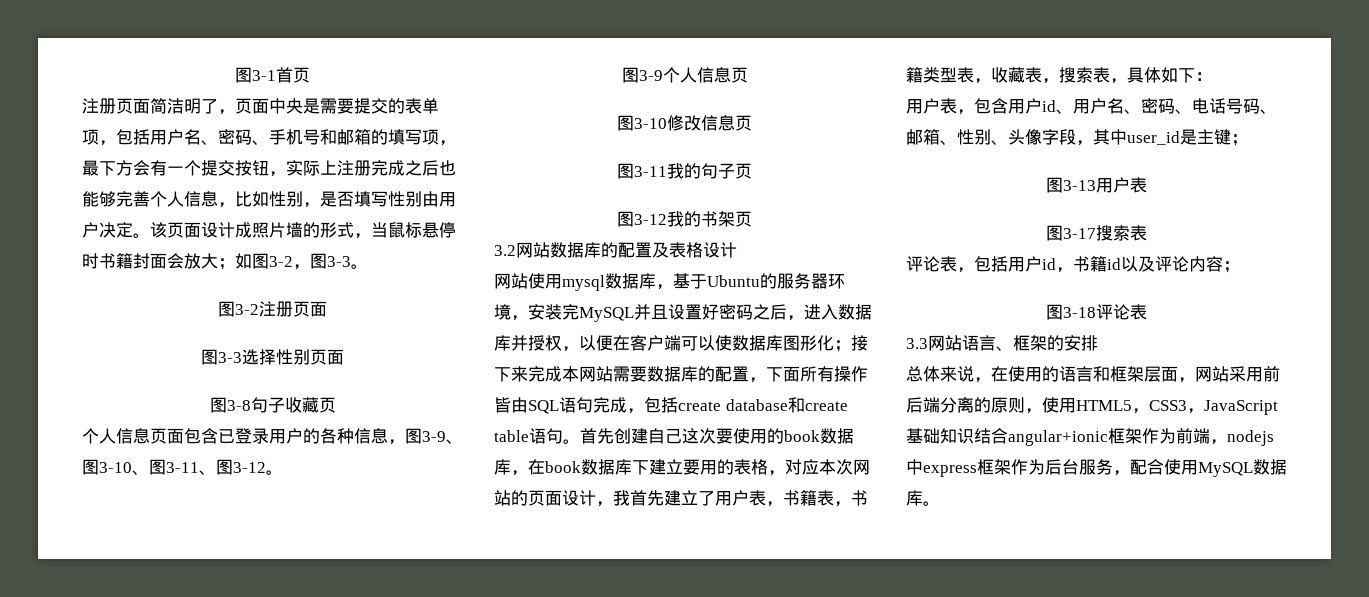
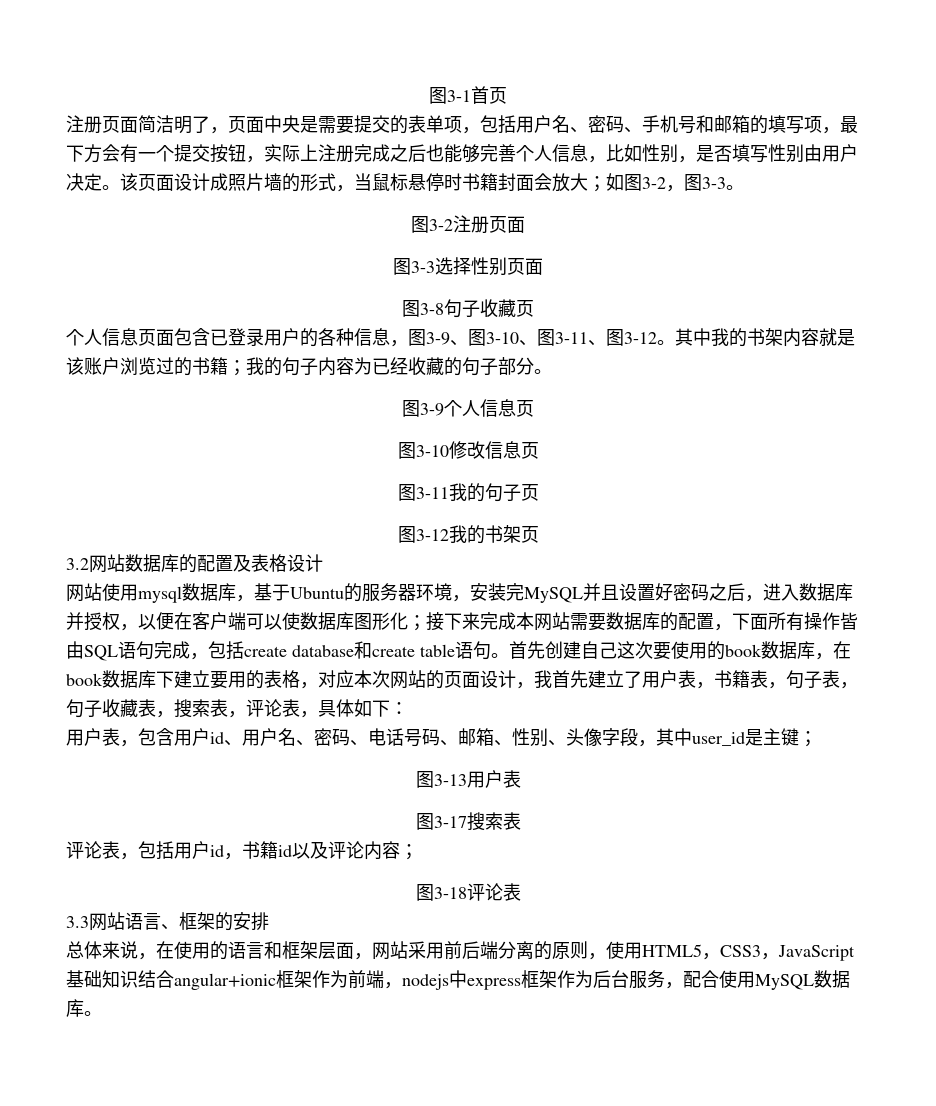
+ 其中我的书架内容就是该账户浏览过的书籍；我的句子内容为已经收藏的句子部分。
- 首先创建自己这次要使用的book数据库，在book数据库下建立要用的表格，对应本次网站的页面设计，我首先建立了用户表，书籍表，书籍类型表，收藏表，搜索表，具体如下：
+ 首先创建自己这次要使用的book数据库，在book数据库下建立要用的表格，对应本次网站的页面设计，我首先建立了用户表，书籍表，句子表，句子收藏表，搜索表，评论表，具体如下：

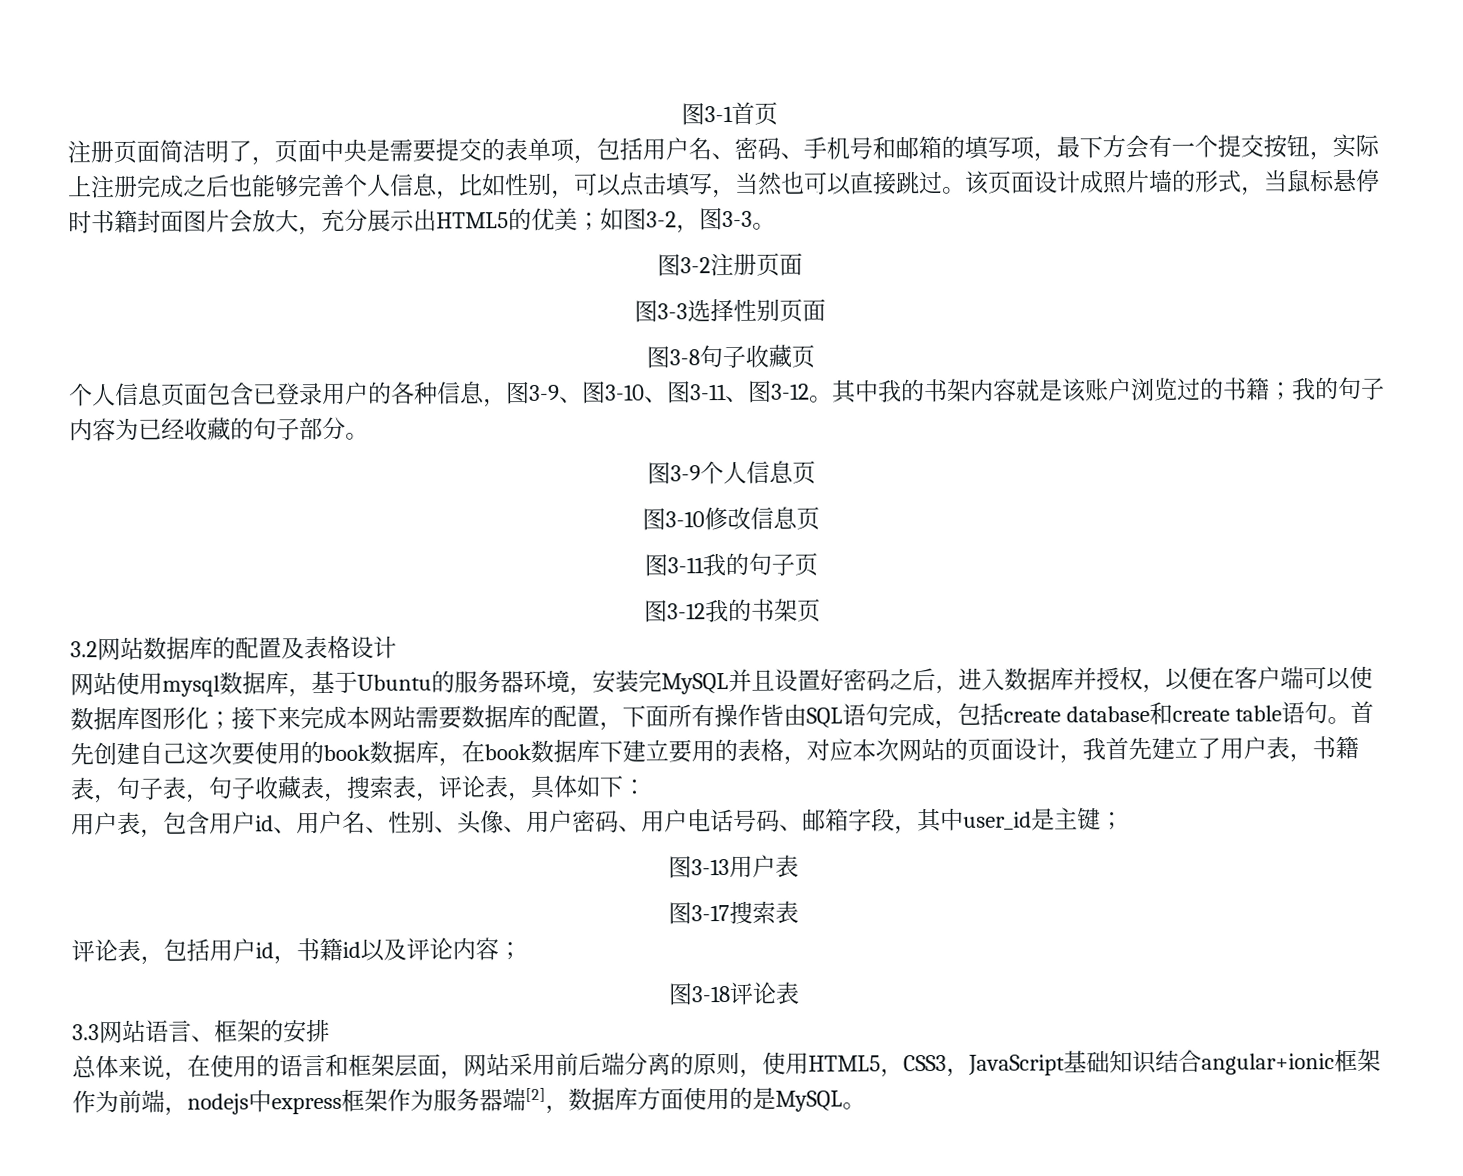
- 注册页面简洁明了，页面中央是需要提交的表单项，包括用户名、密码、手机号和邮箱的填写项，最下方会有一个提交按钮，实际上注册完成之后也能够完善个人信息，比如性别，是否填写性别由用户决定。
+ 注册页面简洁明了，页面中央是需要提交的表单项，包括用户名、密码、手机号和邮箱的填写项，最下方会有一个提交按钮，实际上注册完成之后也能够完善个人信息，比如性别，可以点击填写，当然也可以直接跳过。
- 该页面设计成照片墙的形式，当鼠标悬停时书籍封面会放大；如图3-2，图3-3。
+ 该页面设计成照片墙的形式，当鼠标悬停时书籍封面图片会放大，充分展示出HTML5的优美；如图3-2，图3-3。
- 用户表，包含用户id、用户名、密码、电话号码、邮箱、性别、头像字段，其中user_id是主键；
+ 用户表，包含用户id、用户名、性别、头像、用户密码、用户电话号码、邮箱字段，其中user_id是主键；
- 总体来说，在使用的语言和框架层面，网站采用前后端分离的原则，使用HTML5，CSS3，JavaScript基础知识结合angular+ionic框架作为前端，nodejs中express框架作为后台服务，配合使用MySQL数据库。
+ 总体来说，在使用的语言和框架层面，网站采用前后端分离的原则，使用HTML5，CSS3，JavaScript基础知识结合angular+ionic框架作为前端，nodejs中express框架作为服务器端[2]，数据库方面使用的是MySQL。

